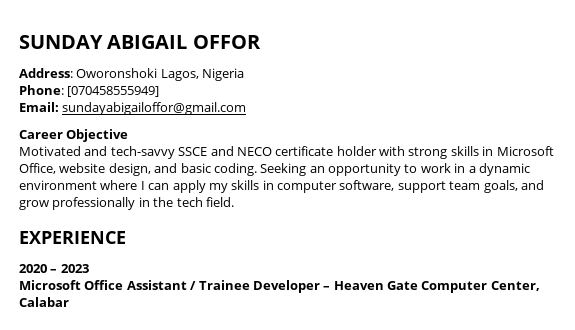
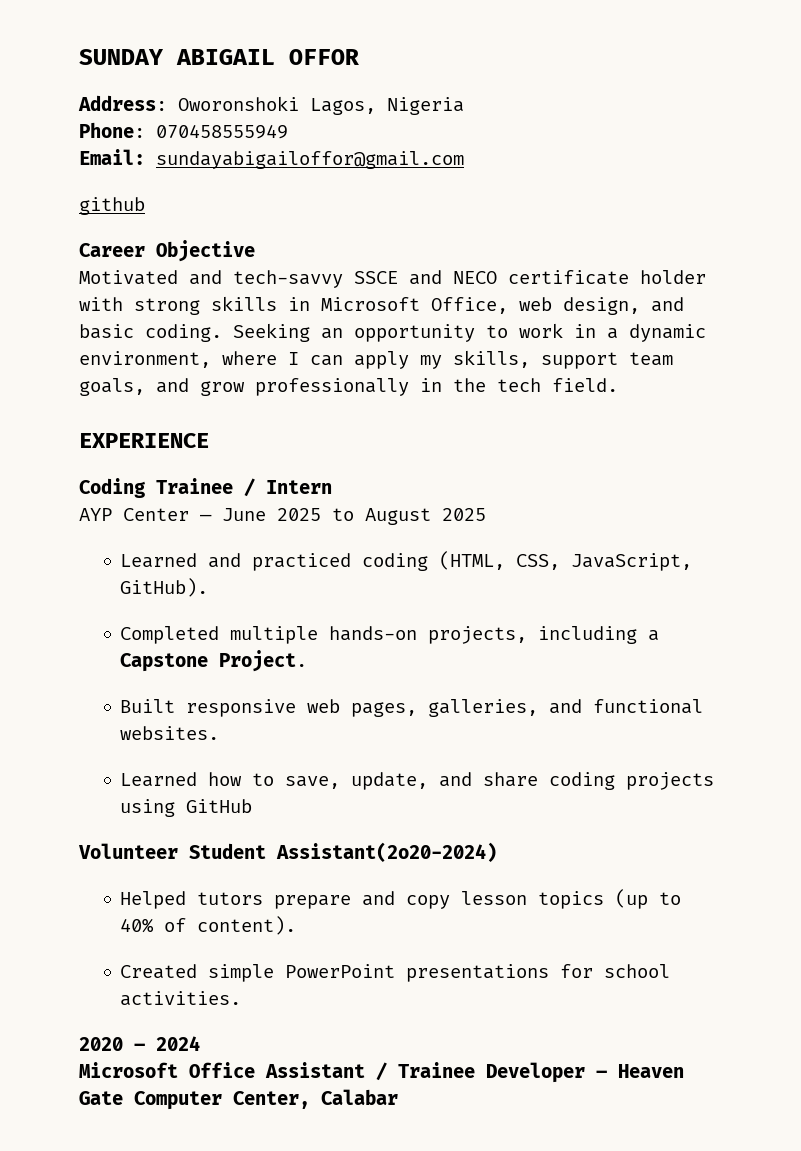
- Phone: [070458555949]
+ Phone: 070458555949
+ github
- Motivated and tech-savvy SSCE and NECO certificate holder with strong skills in Microsoft Office, website design, and basic coding.
+ Motivated and tech-savvy SSCE and NECO certificate holder with strong skills in Microsoft Office, web design, and basic coding.
- Seeking an opportunity to work in a dynamic environment where I can apply my skills in computer software, support team goals, and grow professionally in the tech field.
+ Seeking an opportunity to work in a dynamic environment, where I can apply my skills, support team goals, and grow professionally in the tech field.
+ Coding Trainee / Intern
+ AYP Center — June 2025 to August 2025
+ Learned and practiced coding (HTML, CSS, JavaScript, GitHub).
+ Completed multiple hands-on projects, including a Capstone Project.
+ Built responsive web pages, galleries, and functional websites.
+ Learned how to save, update, and share coding projects using GitHub
+ Volunteer Student Assistant(2o20-2024)
+ Helped tutors prepare and copy lesson topics (up to 40% of content).
+ Created simple PowerPoint presentations for school activities.
- 2020 – 2023
+ 2020 – 2024

